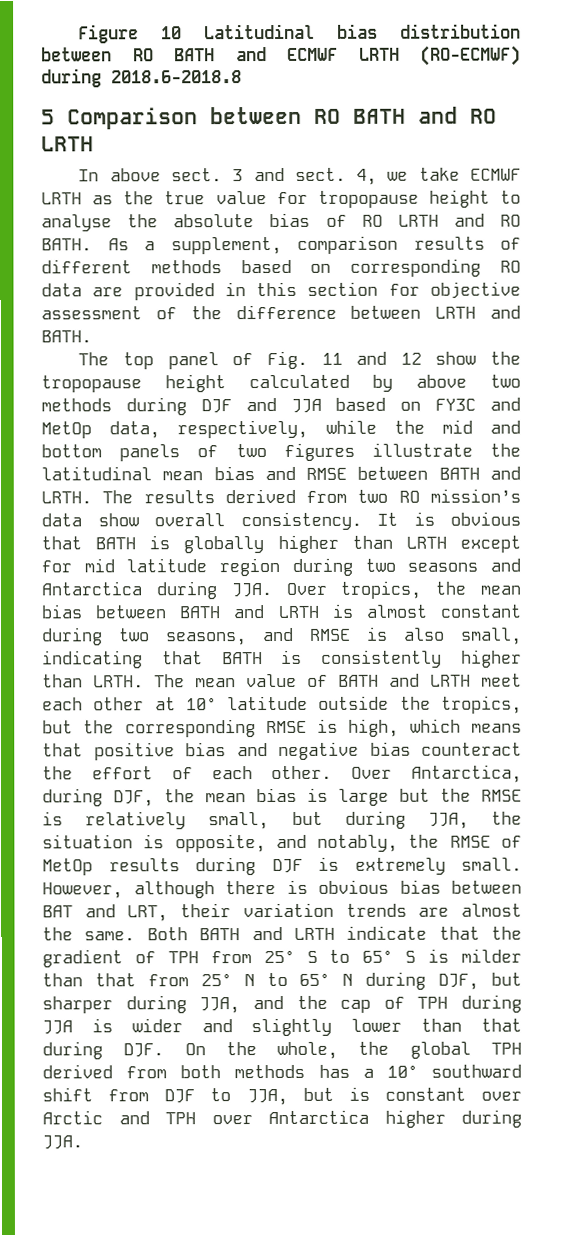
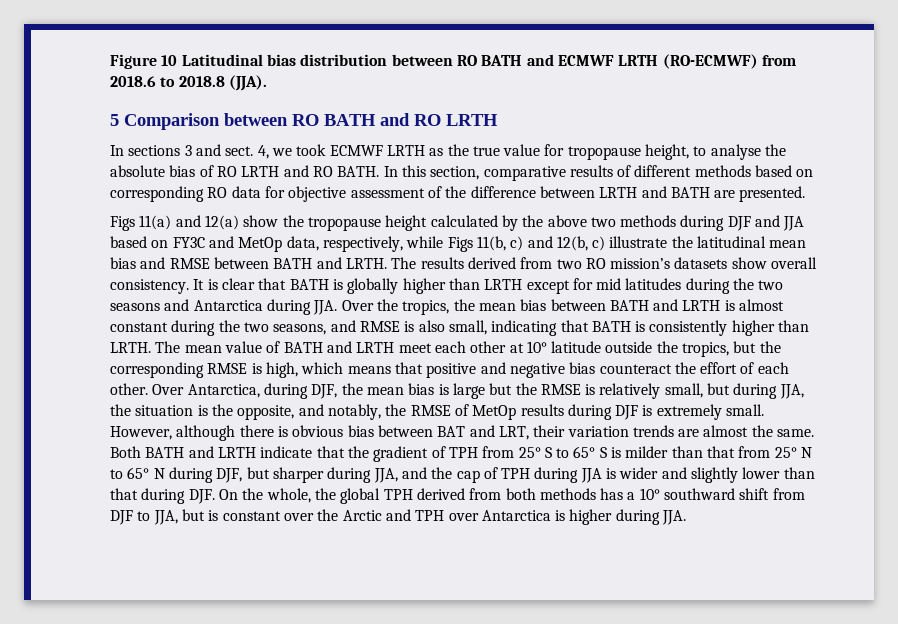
- Figure 10 Latitudinal bias distribution between RO BATH and ECMWF LRTH (RO-ECMWF) during 2018.6-2018.8
+ Figure 10 Latitudinal bias distribution between RO BATH and ECMWF LRTH (RO-ECMWF) from 2018.6 to 2018.8 (JJA).
- In above sect. 3 and sect. 4, we take ECMWF LRTH as the true value for tropopause height to analyse the absolute bias of RO LRTH and RO BATH.
+ In sections 3 and sect. 4, we took ECMWF LRTH as the true value for tropopause height, to analyse the absolute bias of RO LRTH and RO BATH.
- As a supplement, comparison results of different methods based on corresponding RO data are provided in this section for objective assessment of the difference between LRTH and BATH.
- The top panel of Fig. 11 and 12 show the tropopause height calculated by above two methods during DJF and JJA based on FY3C and MetOp data, respectively, while the mid and bottom panels of two figures illustrate the latitudinal mean bias and RMSE between BATH and LRTH.
+ In this section, comparative results of different methods based on corresponding RO data for objective assessment of the difference between LRTH and BATH are presented.
+ Figs 11(a) and 12(a) show the tropopause height calculated by the above two methods during DJF and JJA based on FY3C and MetOp data, respectively, while Figs 11(b, c) and 12(b, c) illustrate the latitudinal mean bias and RMSE between BATH and LRTH.
- The results derived from two RO mission’s data show overall consistency.
+ The results derived from two RO mission’s datasets show overall consistency.
- It is obvious that BATH is globally higher than LRTH except for mid latitude region during two seasons and Antarctica during JJA. Over tropics, the mean bias between BATH and LRTH is almost constant during two seasons, and RMSE is also small, indicating that BATH is consistently higher than LRTH.
+ It is clear that BATH is globally higher than LRTH except for mid latitudes during the two seasons and Antarctica during JJA. Over the tropics, the mean bias between BATH and LRTH is almost constant during the two seasons, and RMSE is also small, indicating that BATH is consistently higher than LRTH.
- The mean value of BATH and LRTH meet each other at 10° latitude outside the tropics, but the corresponding RMSE is high, which means that positive bias and negative bias counteract the effort of each other.
+ The mean value of BATH and LRTH meet each other at 10° latitude outside the tropics, but the corresponding RMSE is high, which means that positive and negative bias counteract the effort of each other.
- Over Antarctica, during DJF, the mean bias is large but the RMSE is relatively small, but during JJA, the situation is opposite, and notably, the RMSE of MetOp results during DJF is extremely small.
+ Over Antarctica, during DJF, the mean bias is large but the RMSE is relatively small, but during JJA, the situation is the opposite, and notably, the RMSE of MetOp results during DJF is extremely small.
- Both BATH and LRTH indicate that the gradient of TPH from 25° S to 65° S is milder than that from 25° N to 65° N during DJF, but sharper during JJA, and the cap of TPH during JJA is wider and slightly lower than that during DJF. On the whole, the global TPH derived from both methods has a 10° southward shift from DJF to JJA, but is constant over Arctic and TPH over Antarctica higher during JJA.
+ Both BATH and LRTH indicate that the gradient of TPH from 25° S to 65° S is milder than that from 25° N to 65° N during DJF, but sharper during JJA, and the cap of TPH during JJA is wider and slightly lower than that during DJF. On the whole, the global TPH derived from both methods has a 10° southward shift from DJF to JJA, but is constant over the Arctic and TPH over Antarctica is higher during JJA.

